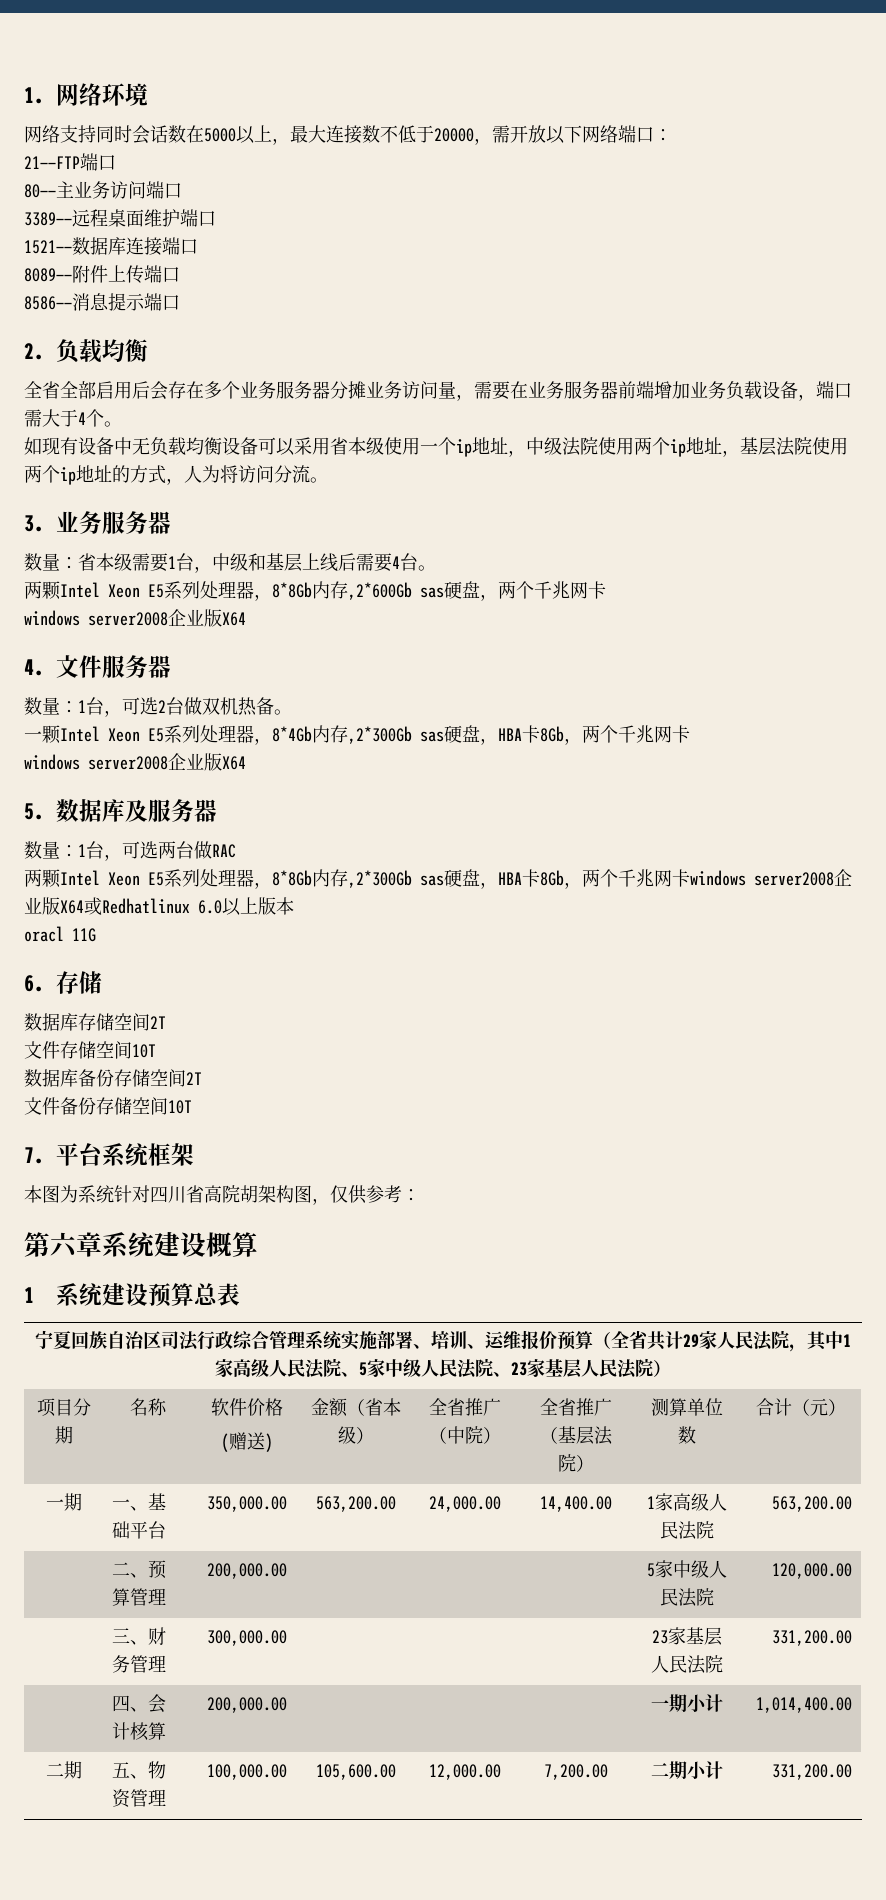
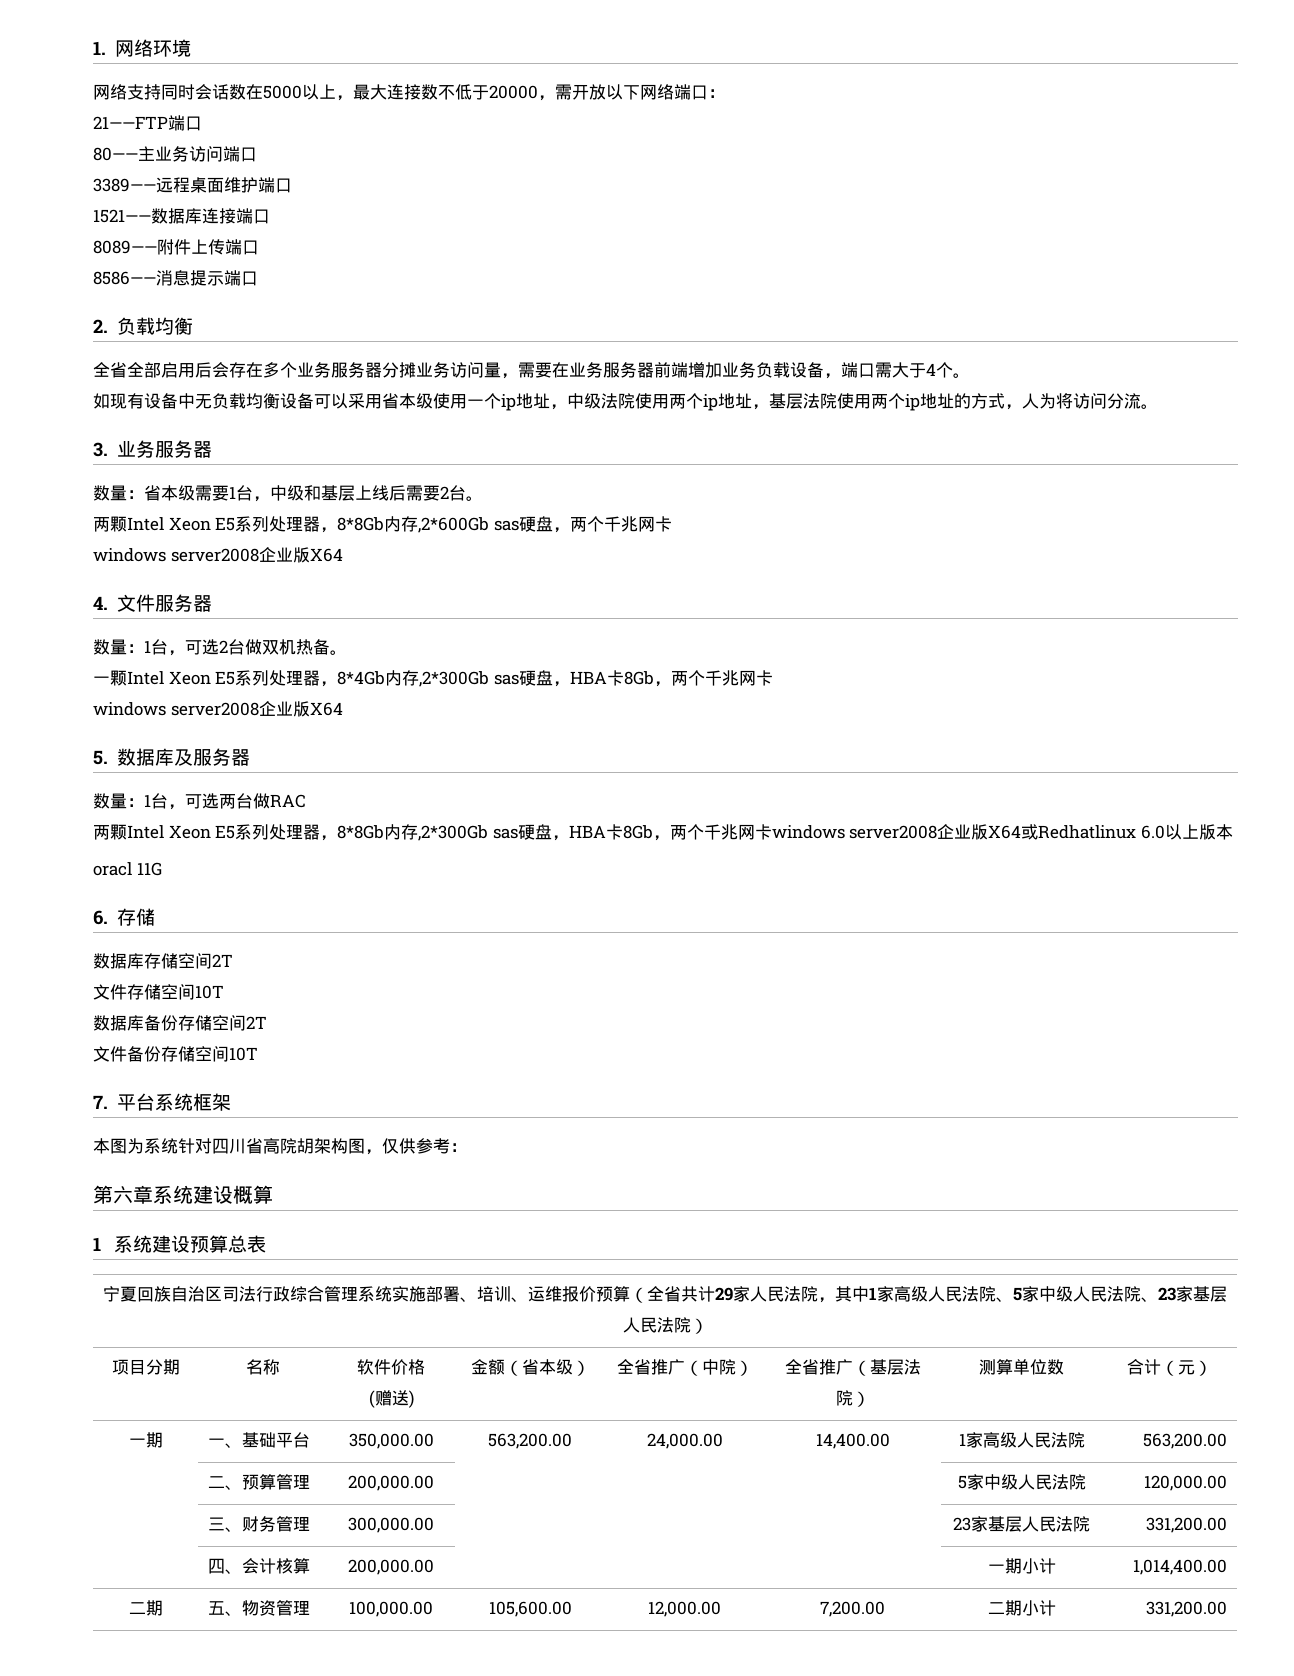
- 数量：省本级需要1台，中级和基层上线后需要4台。
+ 数量：省本级需要1台，中级和基层上线后需要2台。

